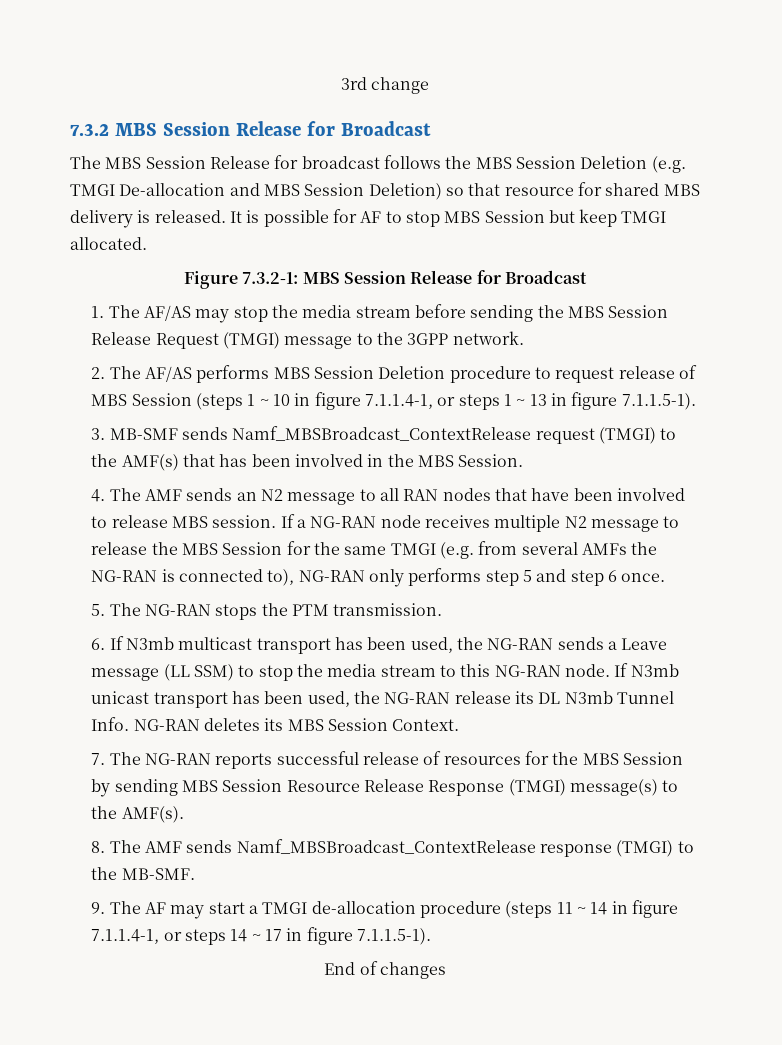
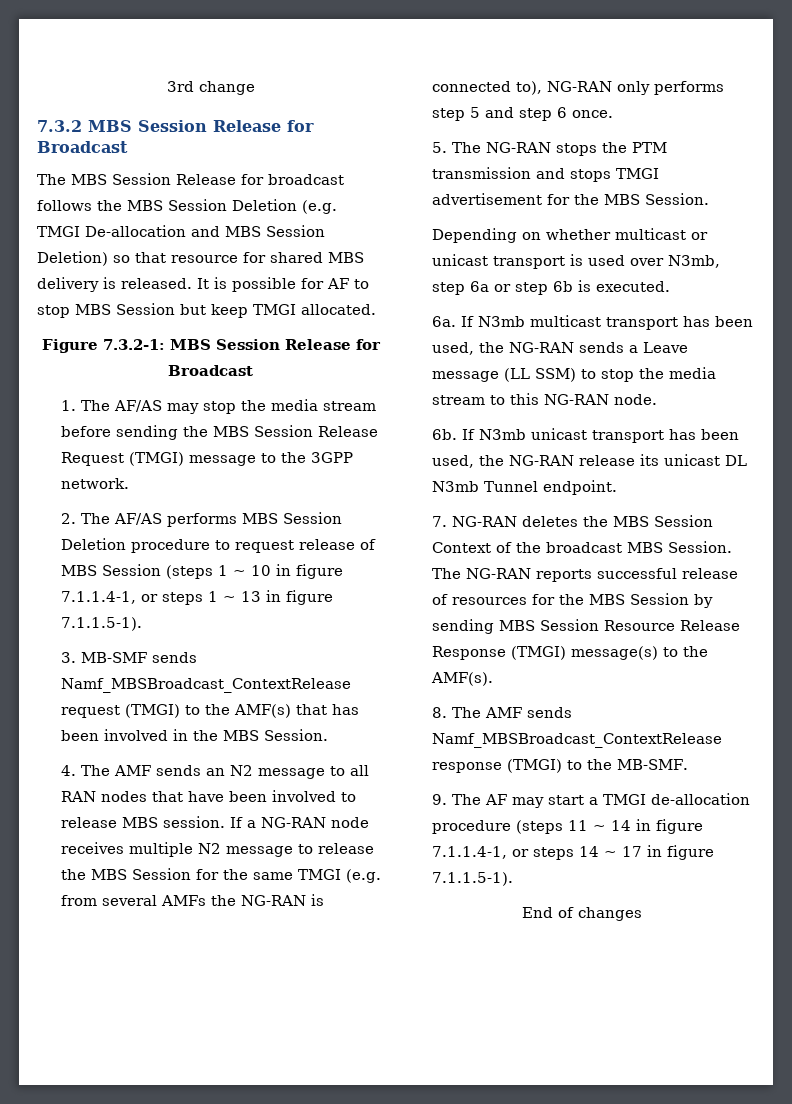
- 5. The NG-RAN stops the PTM transmission.
- 6. If N3mb multicast transport has been used, the NG-RAN sends a Leave message (LL SSM) to stop the media stream to this NG-RAN node.
+ 5. The NG-RAN stops the PTM transmission and stops TMGI advertisement for the MBS Session.
+ Depending on whether multicast or unicast transport is used over N3mb, step 6a or step 6b is executed.
+ 6a. If N3mb multicast transport has been used, the NG-RAN sends a Leave message (LL SSM) to stop the media stream to this NG-RAN node.
+ 6b.
- If N3mb unicast transport has been used, the NG-RAN release its DL N3mb Tunnel Info. NG-RAN deletes its MBS Session Context.
- 7. The NG-RAN reports successful release of resources for the MBS Session by sending MBS Session Resource Release Response (TMGI) message(s) to the AMF(s).
+ If N3mb unicast transport has been used, the NG-RAN release its unicast DL N3mb Tunnel endpoint.
+ 7. NG-RAN deletes the MBS Session Context of the broadcast MBS Session. The NG-RAN reports successful release of resources for the MBS Session by sending MBS Session Resource Release Response (TMGI) message(s) to the AMF(s).

